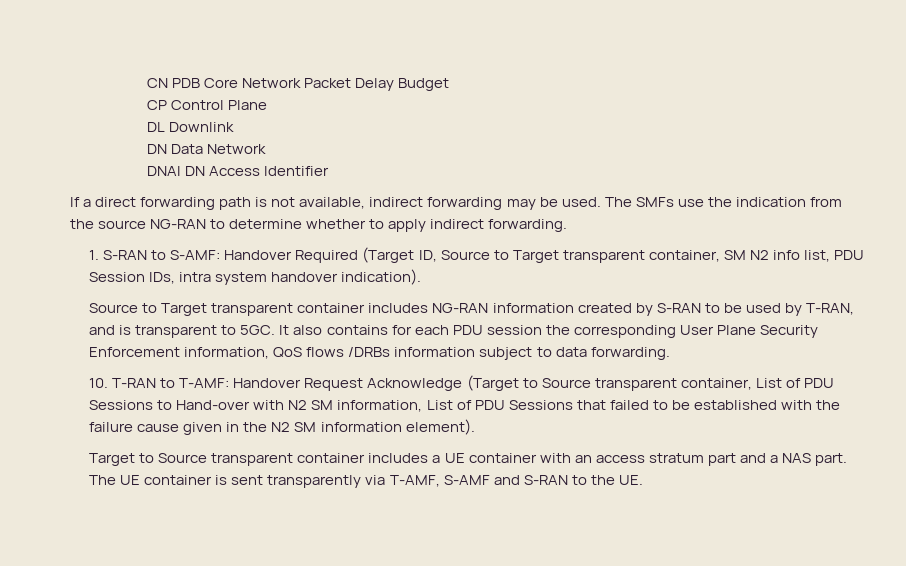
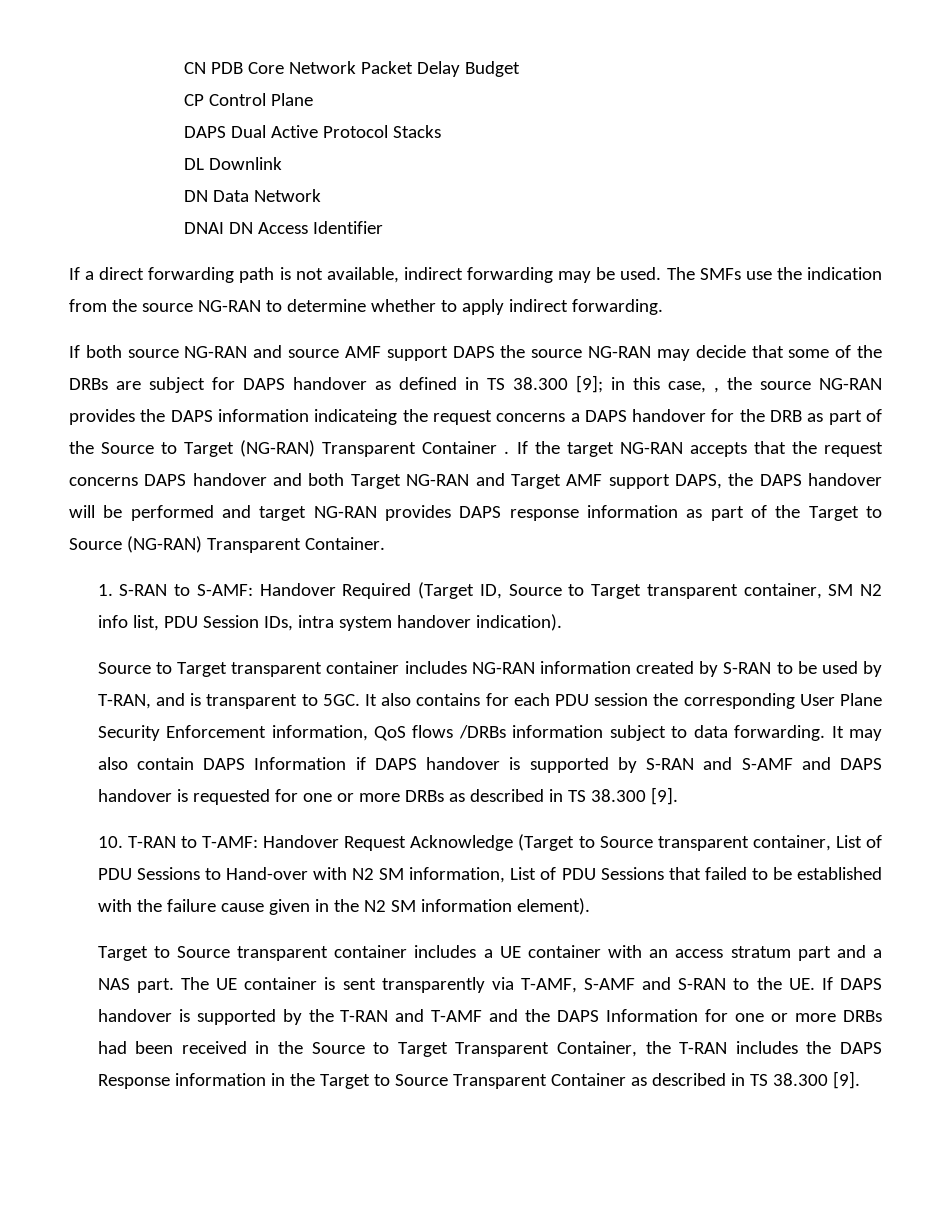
+ DAPS Dual Active Protocol Stacks
+ If both source NG-RAN and source AMF support DAPS the source NG-RAN may decide that some of the DRBs are subject for DAPS handover as defined in TS 38.300 [9]; in this case, , the source NG-RAN provides the DAPS information indicateing the request concerns a DAPS handover for the DRB as part of the Source to Target (NG-RAN) Transparent Container . If the target NG-RAN accepts that the request concerns DAPS handover and both Target NG-RAN and Target AMF support DAPS, the DAPS handover will be performed and target NG-RAN provides DAPS response information as part of the Target to Source (NG-RAN) Transparent Container.
+ It may also contain DAPS Information if DAPS handover is supported by S-RAN and S-AMF and DAPS handover is requested for one or more DRBs as described in TS 38.300 [9].
- The UE container is sent transparently via T-AMF, S-AMF and S-RAN to the UE.
+ The UE container is sent transparently via T-AMF, S-AMF and S-RAN to the UE. If DAPS handover is supported by the T-RAN and T-AMF and the DAPS Information for one or more DRBs had been received in the Source to Target Transparent Container, the T-RAN includes the DAPS Response information in the Target to Source Transparent Container as described in TS 38.300 [9].

